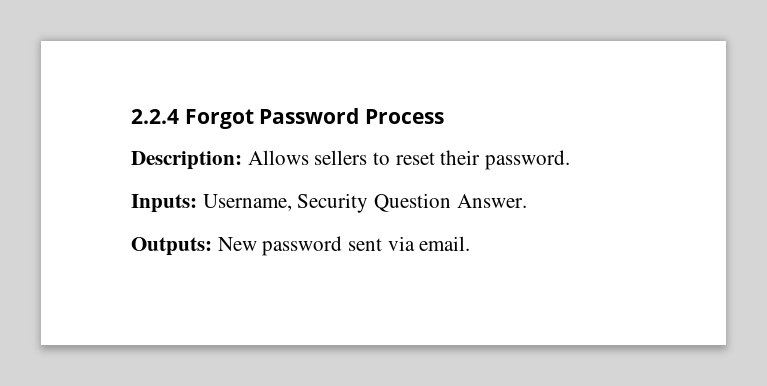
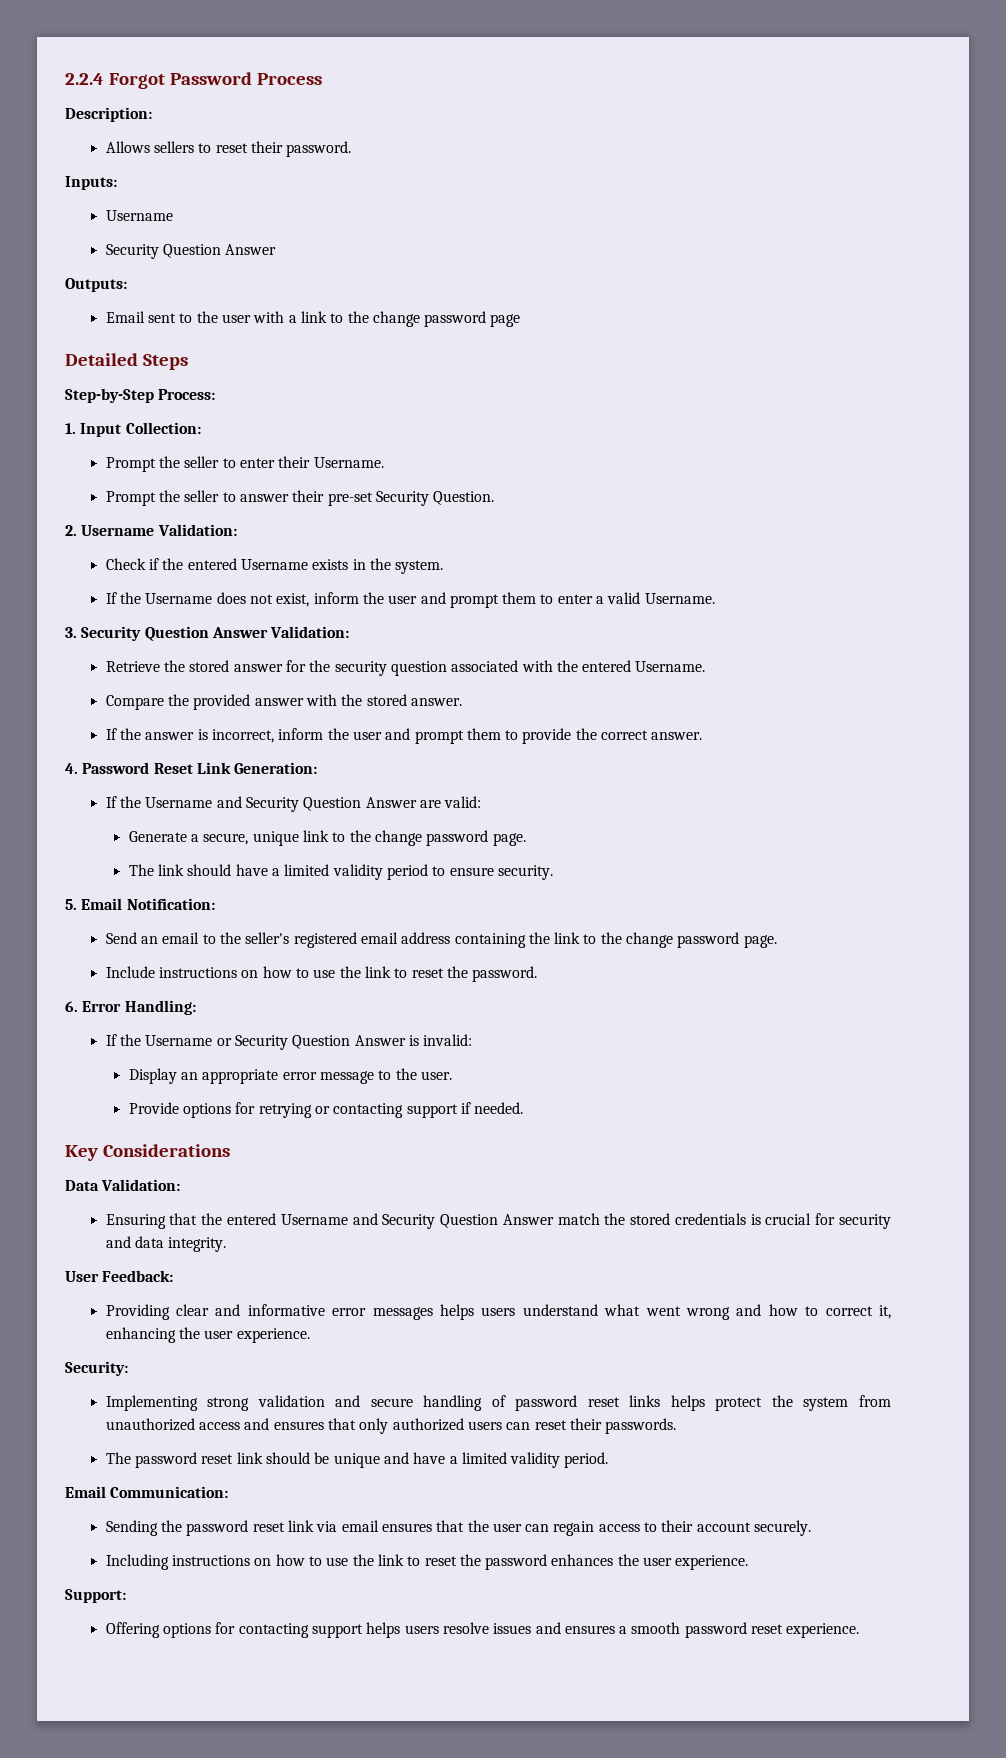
- Description: Allows sellers to reset their password.
+ Description:
+ Allows sellers to reset their password.
- Inputs: Username, Security Question Answer.
+ Inputs:
+ Username
+ Security Question Answer
- Outputs: New password sent via email.
+ Outputs:
+ Email sent to the user with a link to the change password page
+ Detailed Steps
+ Step-by-Step Process:
+ 1. Input Collection:
+ Prompt the seller to enter their Username.
+ Prompt the seller to answer their pre-set Security Question.
+ 2. Username Validation:
+ Check if the entered Username exists in the system.
+ If the Username does not exist, inform the user and prompt them to enter a valid Username.
+ 3. Security Question Answer Validation:
+ Retrieve the stored answer for the security question associated with the entered Username.
+ Compare the provided answer with the stored answer.
+ If the answer is incorrect, inform the user and prompt them to provide the correct answer.
+ 4. Password Reset Link Generation:
+ If the Username and Security Question Answer are valid:
+ Generate a secure, unique link to the change password page.
+ The link should have a limited validity period to ensure security.
+ 5. Email Notification:
+ Send an email to the seller's registered email address containing the link to the change password page.
+ Include instructions on how to use the link to reset the password.
+ 6. Error Handling:
+ If the Username or Security Question Answer is invalid:
+ Display an appropriate error message to the user.
+ Provide options for retrying or contacting support if needed.
+ Key Considerations
+ Data Validation:
+ Ensuring that the entered Username and Security Question Answer match the stored credentials is crucial for security and data integrity.
+ User Feedback:
+ Providing clear and informative error messages helps users understand what went wrong and how to correct it, enhancing the user experience.
+ Security:
+ Implementing strong validation and secure handling of password reset links helps protect the system from unauthorized access and ensures that only authorized users can reset their passwords.
+ The password reset link should be unique and have a limited validity period.
+ Email Communication:
+ Sending the password reset link via email ensures that the user can regain access to their account securely.
+ Including instructions on how to use the link to reset the password enhances the user experience.
+ Support:
+ Offering options for contacting support helps users resolve issues and ensures a smooth password reset experience.

